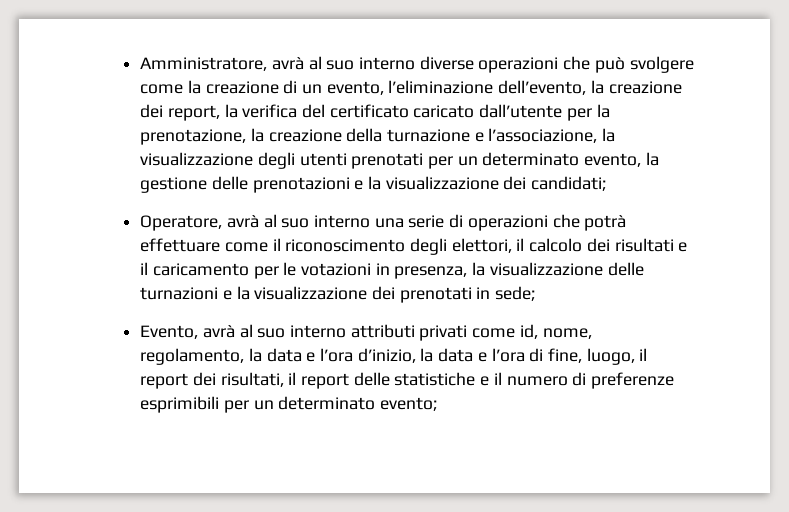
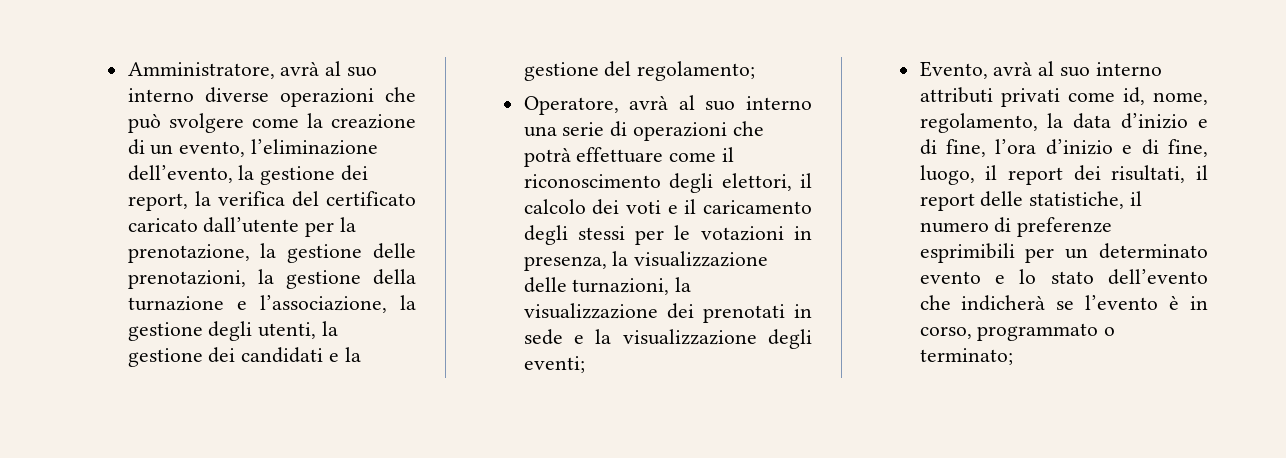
- Amministratore, avrà al suo interno diverse operazioni che può svolgere come la creazione di un evento, l’eliminazione dell’evento, la creazione dei report, la verifica del certificato caricato dall’utente per la prenotazione, la creazione della turnazione e l’associazione, la visualizzazione degli utenti prenotati per un determinato evento, la gestione delle prenotazioni e la visualizzazione dei candidati;
+ Amministratore, avrà al suo interno diverse operazioni che può svolgere come la creazione di un evento, l’eliminazione dell’evento, la gestione dei report, la verifica del certificato caricato dall’utente per la prenotazione, la gestione delle prenotazioni, la gestione della turnazione e l’associazione, la gestione degli utenti, la gestione dei candidati e la gestione del regolamento;
- Operatore, avrà al suo interno una serie di operazioni che potrà effettuare come il riconoscimento degli elettori, il calcolo dei risultati e il caricamento per le votazioni in presenza, la visualizzazione delle turnazioni e la visualizzazione dei prenotati in sede;
+ Operatore, avrà al suo interno una serie di operazioni che potrà effettuare come il riconoscimento degli elettori, il calcolo dei voti e il caricamento degli stessi per le votazioni in presenza, la visualizzazione delle turnazioni, la visualizzazione dei prenotati in sede e la visualizzazione degli eventi;
- Evento, avrà al suo interno attributi privati come id, nome, regolamento, la data e l’ora d’inizio, la data e l’ora di fine, luogo, il report dei risultati, il report delle statistiche e il numero di preferenze esprimibili per un determinato evento;
+ Evento, avrà al suo interno attributi privati come id, nome, regolamento, la data d’inizio e di fine, l’ora d’inizio e di fine, luogo, il report dei risultati, il report delle statistiche, il numero di preferenze esprimibili per un determinato evento e lo stato dell’evento che indicherà se l’evento è in corso, programmato o terminato;

